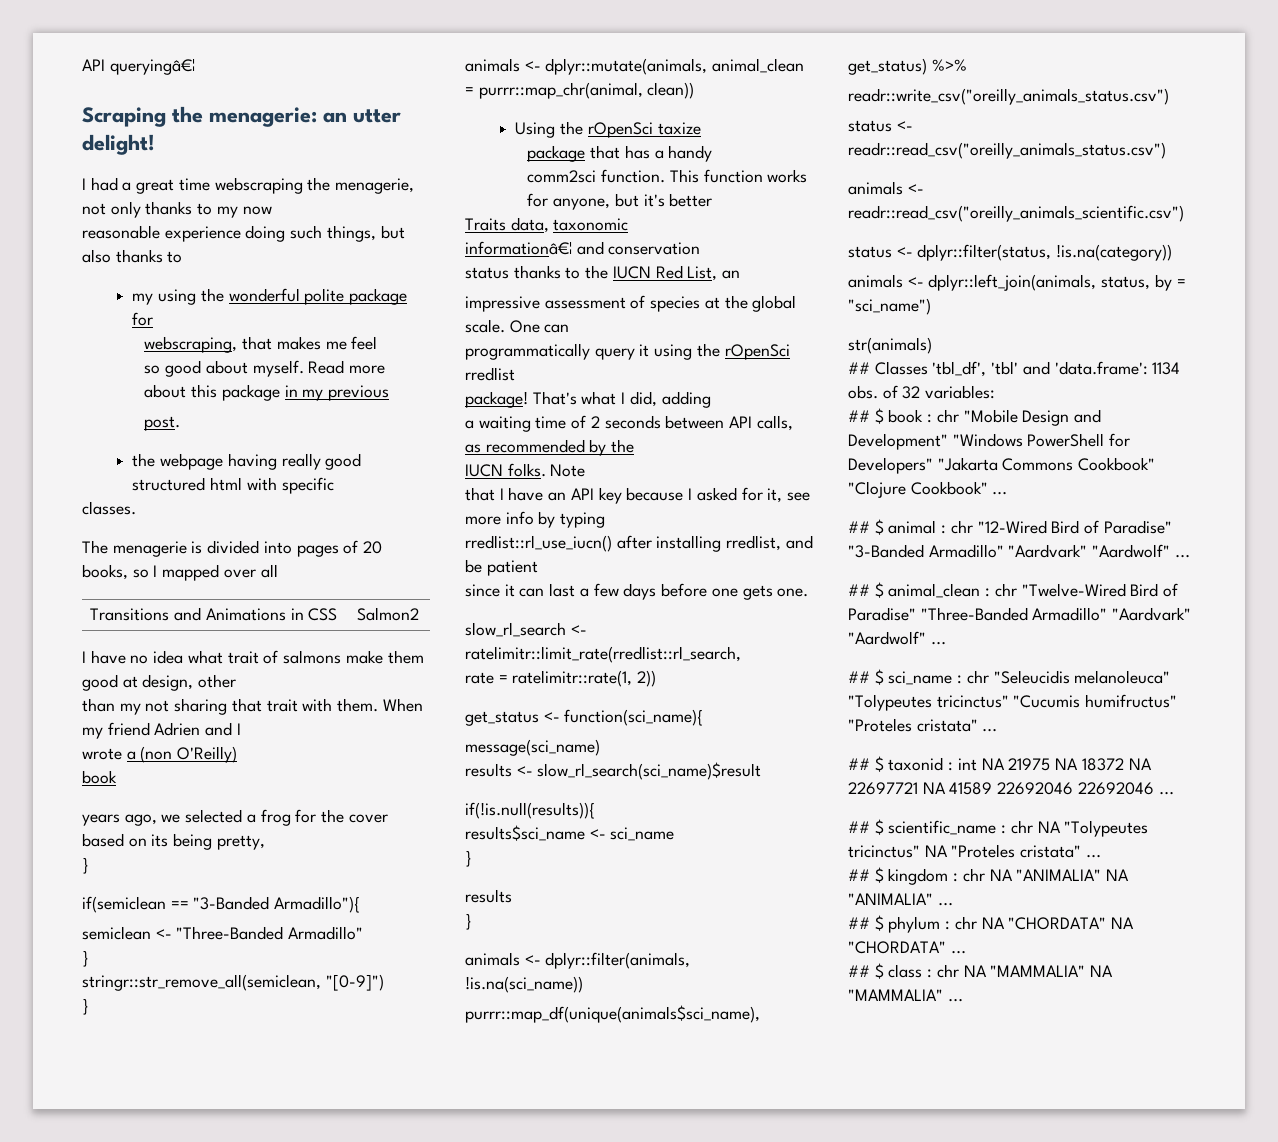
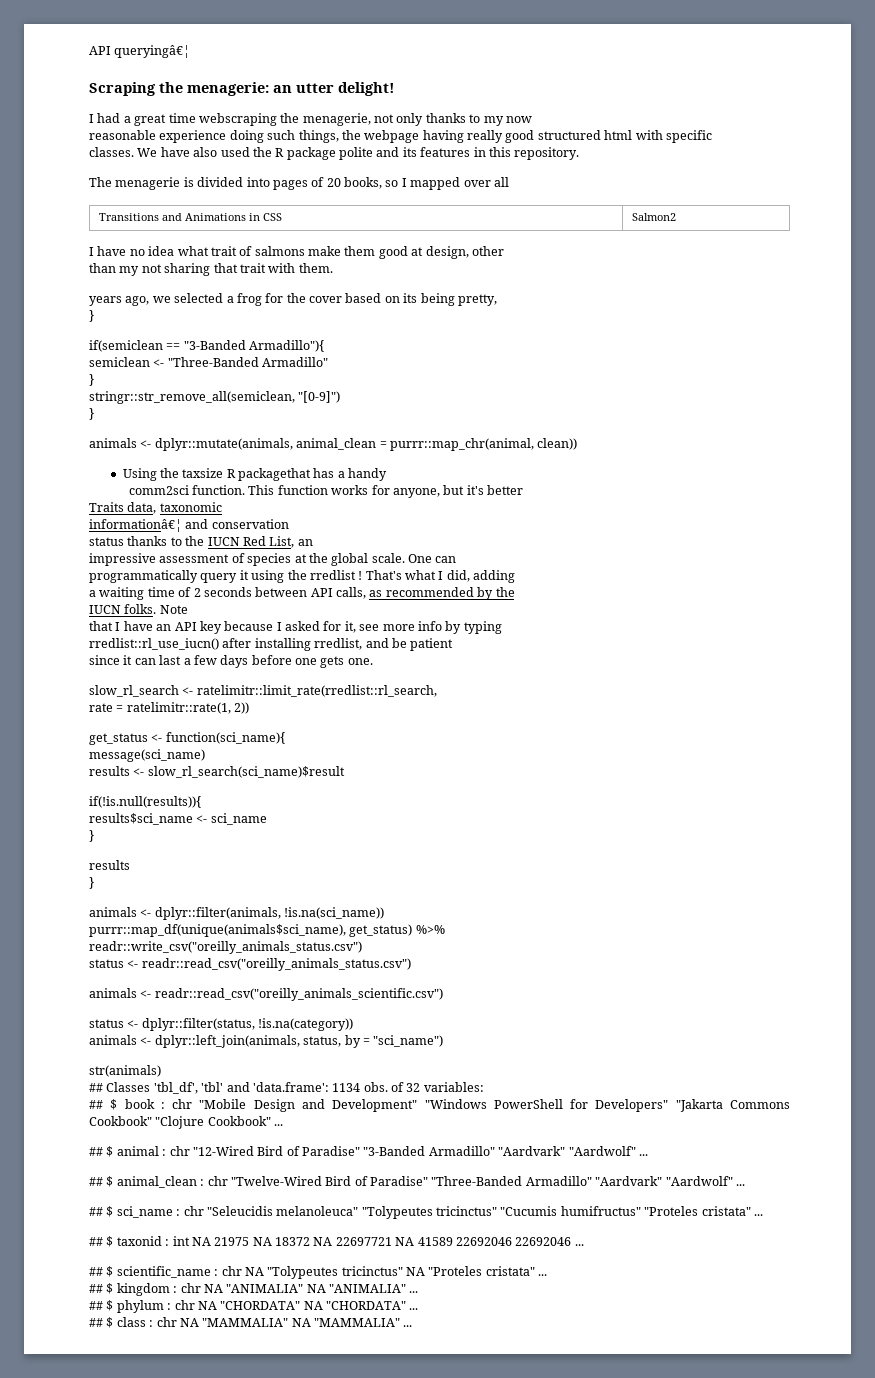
- reasonable experience doing such things, but also thanks to
- my using the wonderful polite package for
- webscraping, that makes me feel
- so good about myself. Read more about this package in my previous
- post.
- the webpage having really good structured html with specific
+ reasonable experience doing such things, the webpage having really good structured html with specific
+ We have also used the R package polite and its features in this repository.
- When my friend Adrien and I
- wrote a (non O'Reilly)
- book
- Using the rOpenSci taxize
- package that has a handy
+ Using the taxsize R packagethat has a handy
- programmatically query it using the rOpenSci rredlist
- package!
+ programmatically query it using the rredlist !

